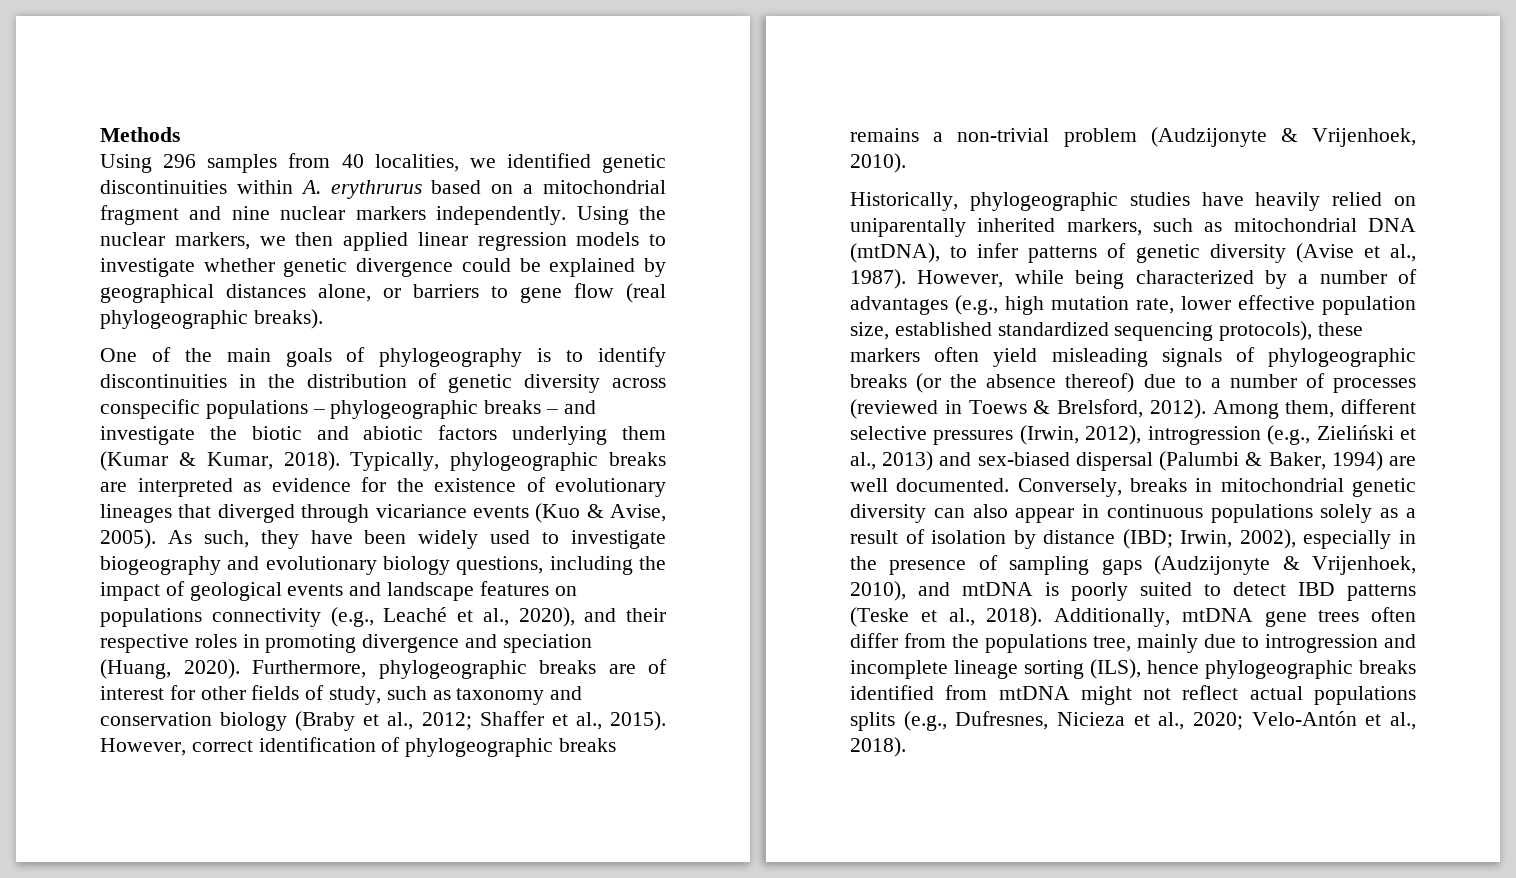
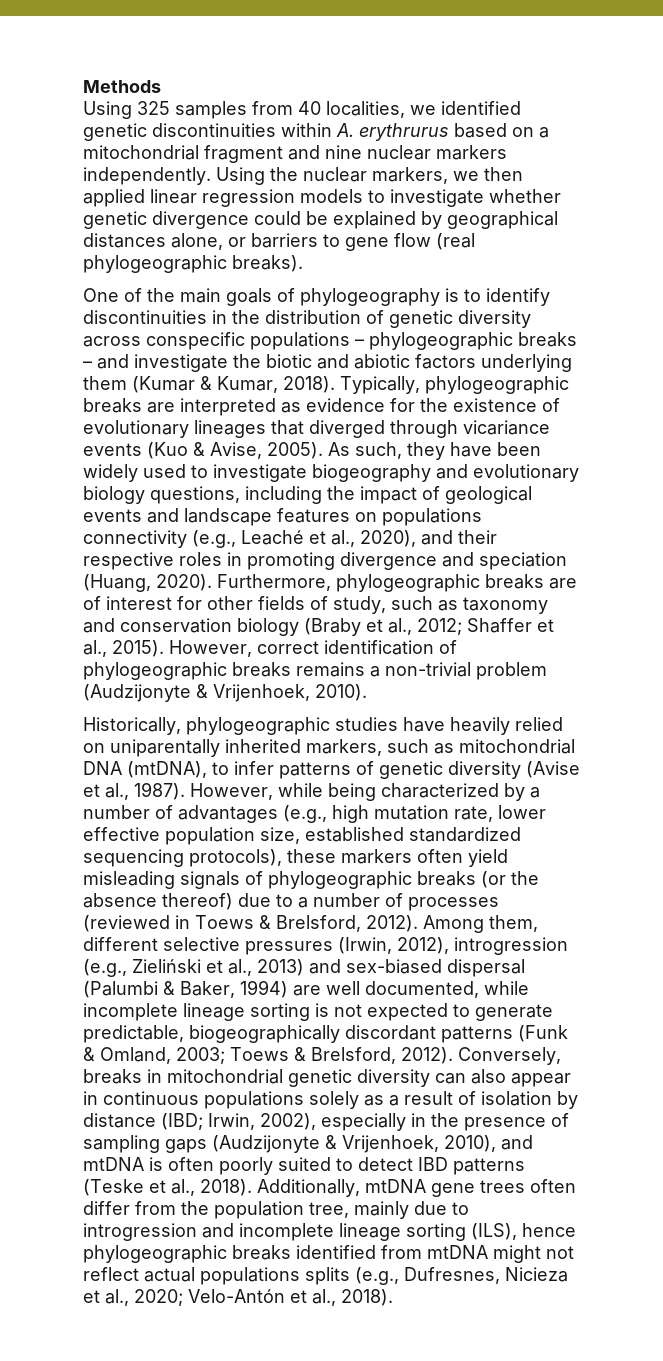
- Using 296 samples from 40 localities, we identified genetic discontinuities within A. erythrurus based on a mitochondrial fragment and nine nuclear markers independently.
+ Using 325 samples from 40 localities, we identified genetic discontinuities within A. erythrurus based on a mitochondrial fragment and nine nuclear markers independently.
- Among them, different selective pressures (Irwin, 2012), introgression (e.g., Zieliński et al., 2013) and sex-biased dispersal (Palumbi & Baker, 1994) are well documented.
+ Among them, different selective pressures (Irwin, 2012), introgression (e.g., Zieliński et al., 2013) and sex-biased dispersal (Palumbi & Baker, 1994) are well documented, while incomplete lineage sorting is not expected to generate predictable, biogeographically discordant patterns (Funk & Omland, 2003; Toews & Brelsford, 2012).
- Conversely, breaks in mitochondrial genetic diversity can also appear in continuous populations solely as a result of isolation by distance (IBD; Irwin, 2002), especially in the presence of sampling gaps (Audzijonyte & Vrijenhoek, 2010), and mtDNA is poorly suited to detect IBD patterns (Teske et al., 2018).
+ Conversely, breaks in mitochondrial genetic diversity can also appear in continuous populations solely as a result of isolation by distance (IBD; Irwin, 2002), especially in the presence of sampling gaps (Audzijonyte & Vrijenhoek, 2010), and mtDNA is often poorly suited to detect IBD patterns (Teske et al., 2018).
- Additionally, mtDNA gene trees often differ from the populations tree, mainly due to introgression and incomplete lineage sorting (ILS), hence phylogeographic breaks identified from mtDNA might not reflect actual populations splits (e.g., Dufresnes, Nicieza et al., 2020; Velo-Antón et al., 2018).
+ Additionally, mtDNA gene trees often differ from the population tree, mainly due to introgression and incomplete lineage sorting (ILS), hence phylogeographic breaks identified from mtDNA might not reflect actual populations splits (e.g., Dufresnes, Nicieza et al., 2020; Velo-Antón et al., 2018).

